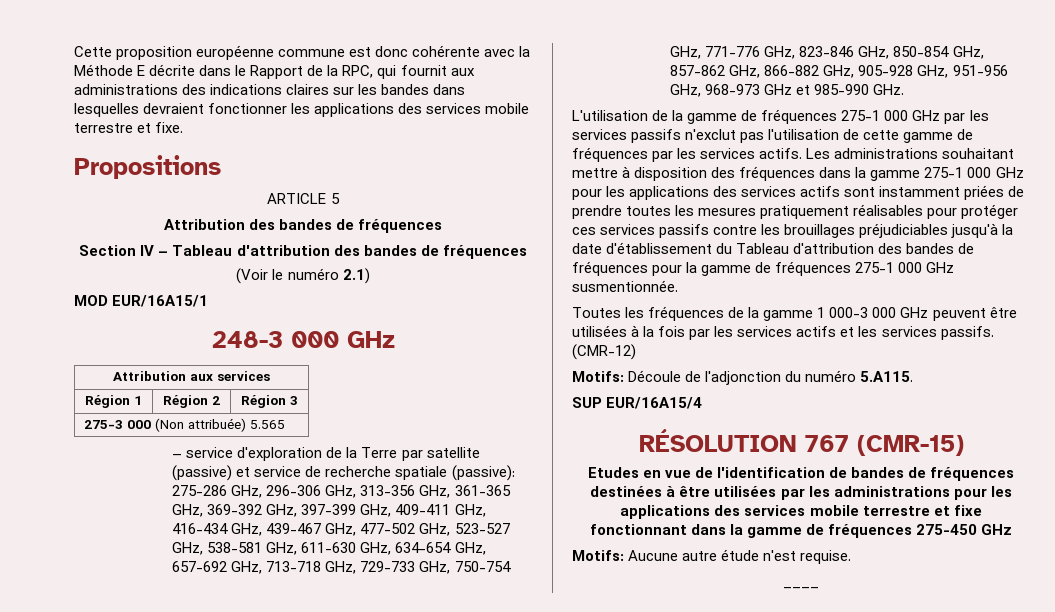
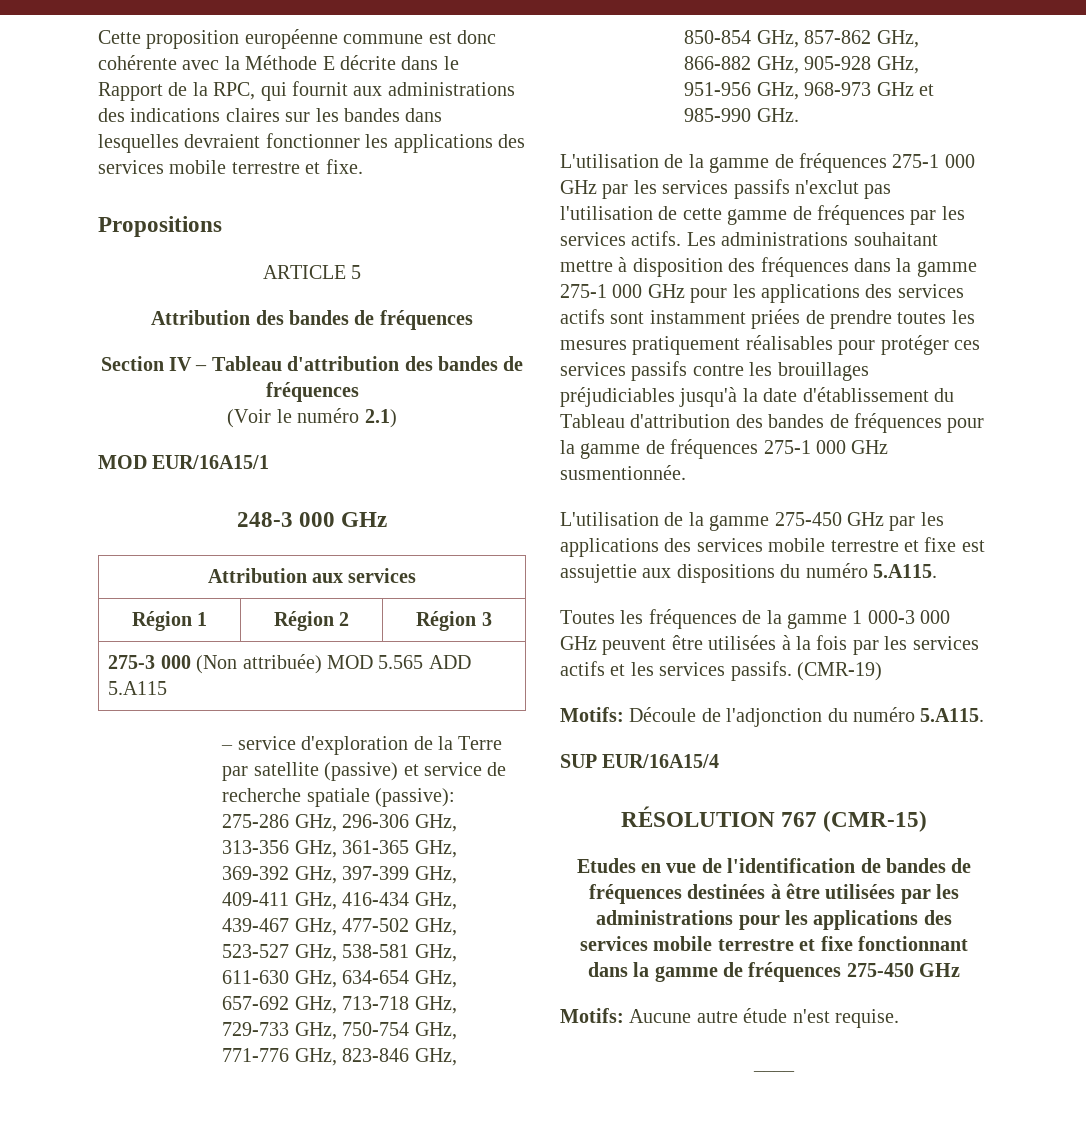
- 275-3 000 (Non attribuée) 5.565
+ 275-3 000 (Non attribuée) MOD 5.565 ADD 5.A115
+ L'utilisation de la gamme 275-450 GHz par les applications des services mobile terrestre et fixe est assujettie aux dispositions du numéro 5.A115.
- (CMR-12)
+ (CMR-19)

